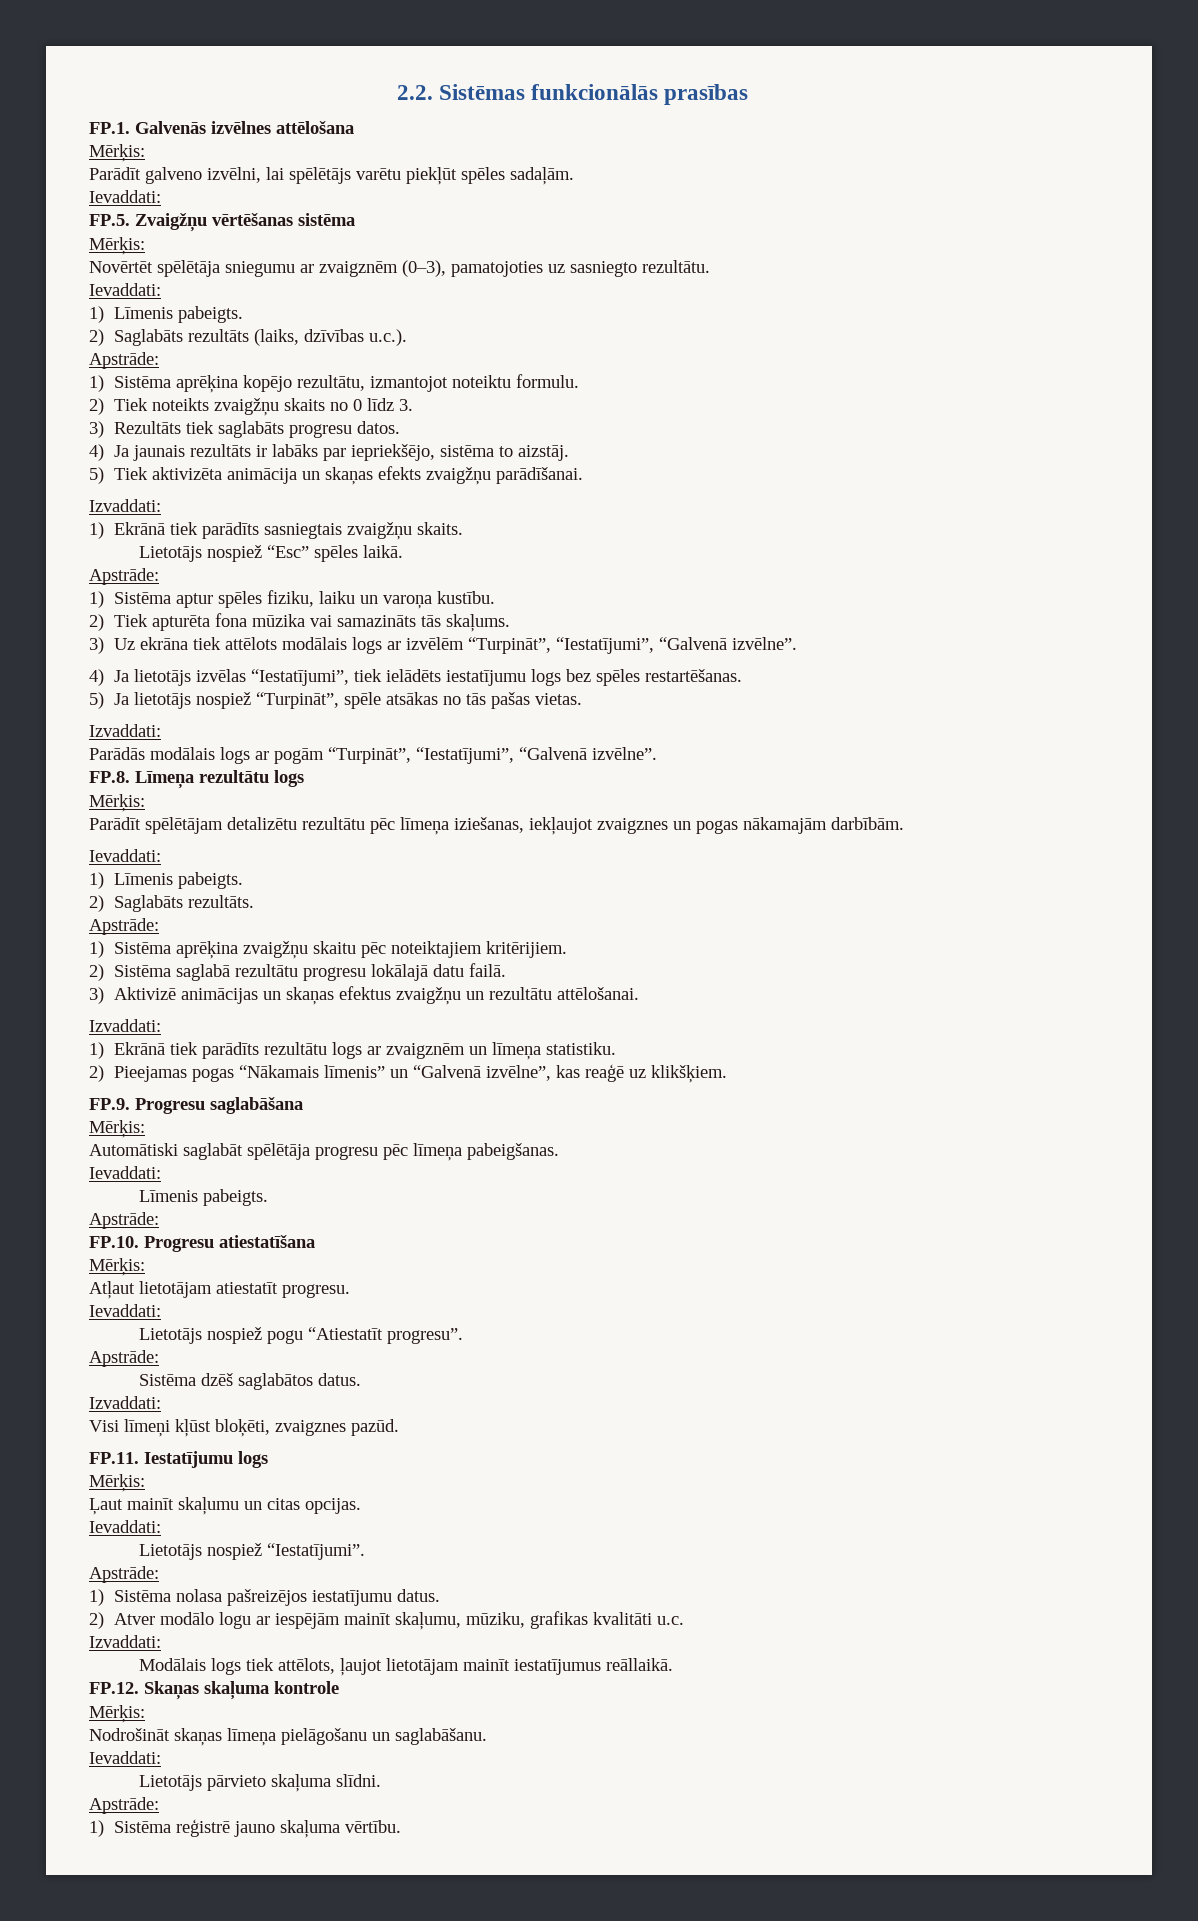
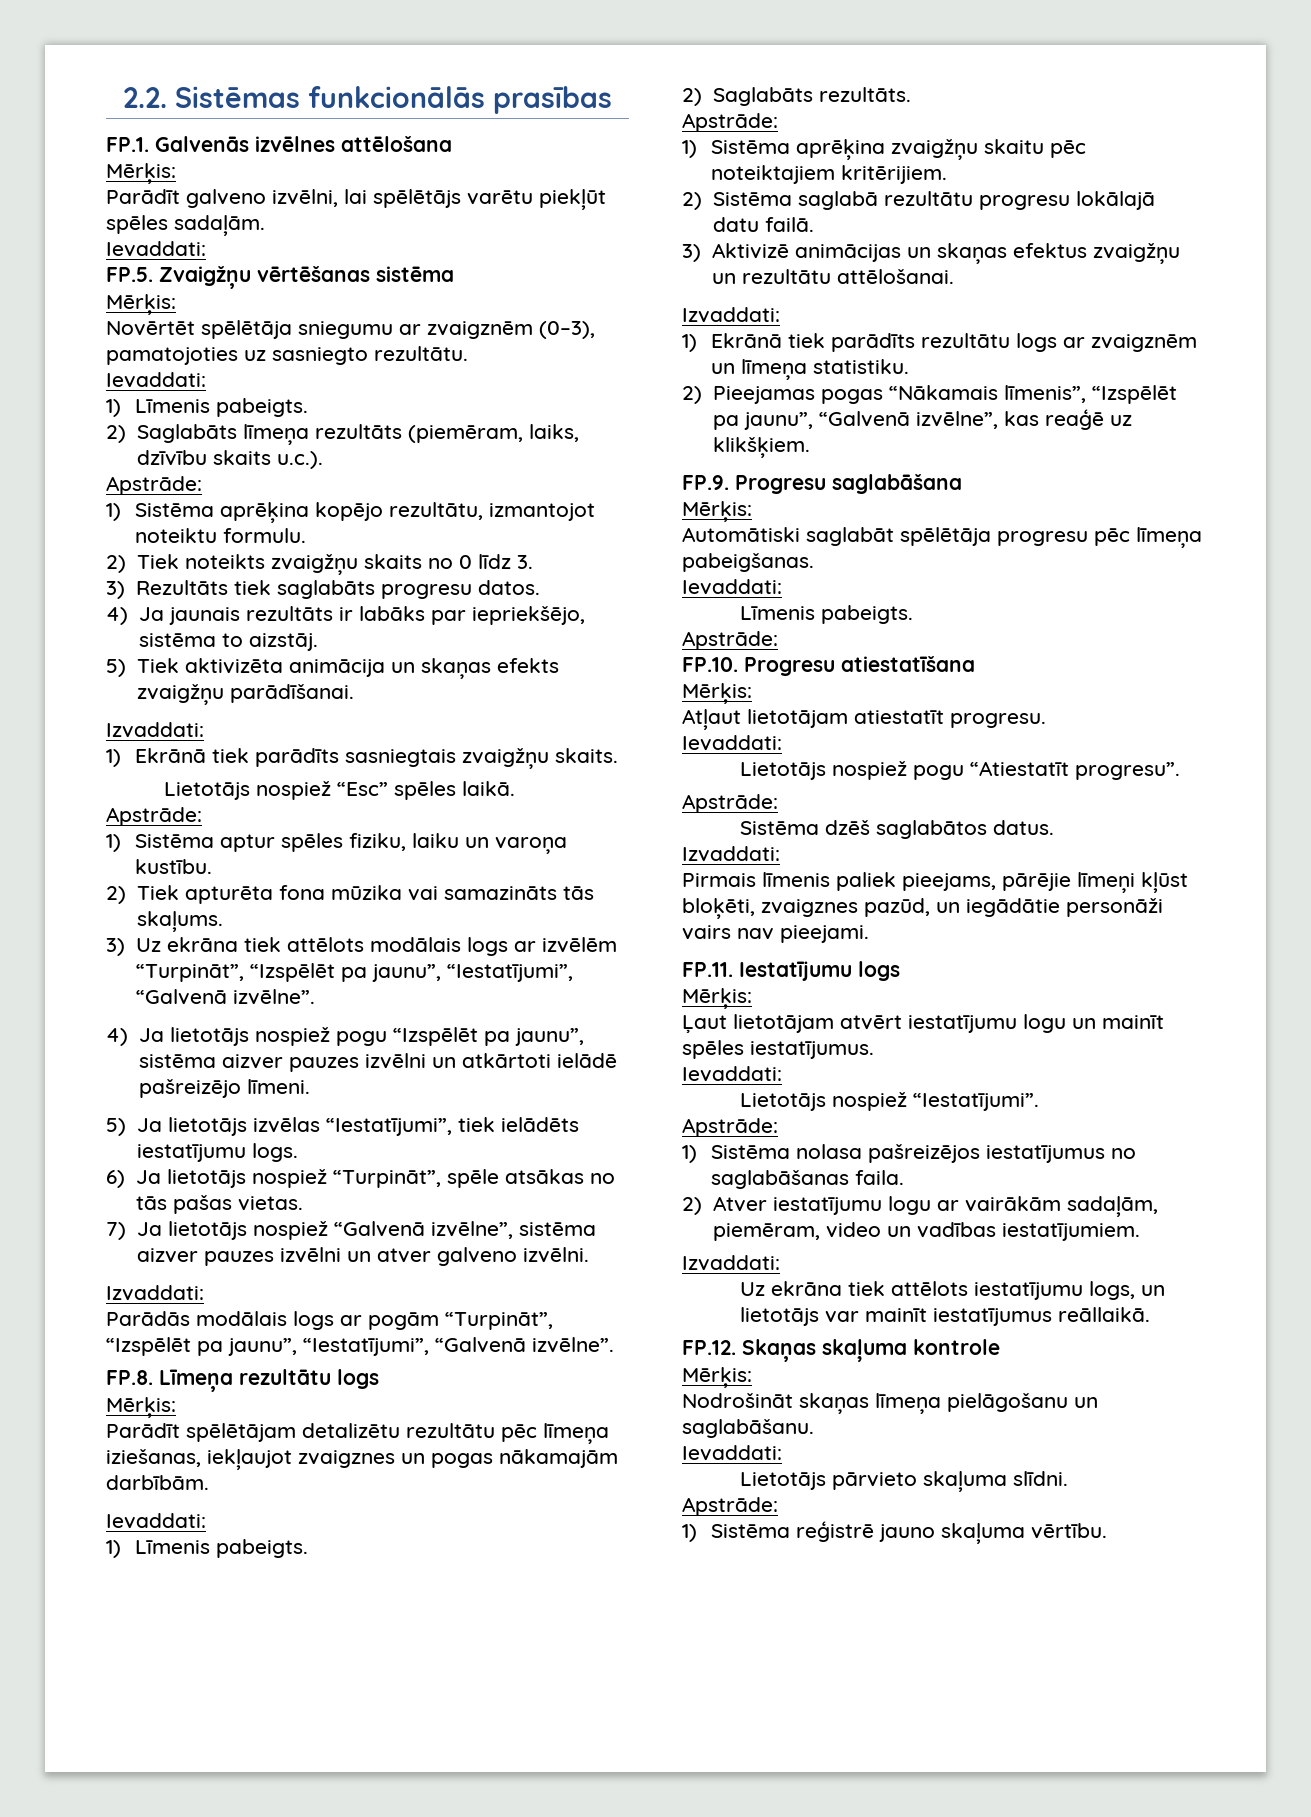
- 2) Saglabāts rezultāts (laiks, dzīvības u.c.).
+ 2) Saglabāts līmeņa rezultāts (piemēram, laiks, dzīvību skaits u.c.).
- 3) Uz ekrāna tiek attēlots modālais logs ar izvēlēm “Turpināt”, “Iestatījumi”, “Galvenā izvēlne”.
+ 3) Uz ekrāna tiek attēlots modālais logs ar izvēlēm “Turpināt”, “Izspēlēt pa jaunu”, “Iestatījumi”, “Galvenā izvēlne”.
- 4) Ja lietotājs izvēlas “Iestatījumi”, tiek ielādēts iestatījumu logs bez spēles restartēšanas.
- 5) Ja lietotājs nospiež “Turpināt”, spēle atsākas no tās pašas vietas.
+ 4) Ja lietotājs nospiež pogu “Izspēlēt pa jaunu”, sistēma aizver pauzes izvēlni un atkārtoti ielādē pašreizējo līmeni.
+ 5) Ja lietotājs izvēlas “Iestatījumi”, tiek ielādēts iestatījumu logs.
+ 6) Ja lietotājs nospiež “Turpināt”, spēle atsākas no tās pašas vietas.
+ 7) Ja lietotājs nospiež “Galvenā izvēlne”, sistēma aizver pauzes izvēlni un atver galveno izvēlni.
- Parādās modālais logs ar pogām “Turpināt”, “Iestatījumi”, “Galvenā izvēlne”.
+ Parādās modālais logs ar pogām “Turpināt”, “Izspēlēt pa jaunu”, “Iestatījumi”, “Galvenā izvēlne”.
- 2) Pieejamas pogas “Nākamais līmenis” un “Galvenā izvēlne”, kas reaģē uz klikšķiem.
+ 2) Pieejamas pogas “Nākamais līmenis”, “Izspēlēt pa jaunu”, “Galvenā izvēlne”, kas reaģē uz klikšķiem.
- Visi līmeņi kļūst bloķēti, zvaigznes pazūd.
+ Pirmais līmenis paliek pieejams, pārējie līmeņi kļūst bloķēti, zvaigznes pazūd, un iegādātie personāži vairs nav pieejami.
- Ļaut mainīt skaļumu un citas opcijas.
+ Ļaut lietotājam atvērt iestatījumu logu un mainīt spēles iestatījumus.
- 1) Sistēma nolasa pašreizējos iestatījumu datus.
+ 1) Sistēma nolasa pašreizējos iestatījumus no saglabāšanas faila.
- 2) Atver modālo logu ar iespējām mainīt skaļumu, mūziku, grafikas kvalitāti u.c.
+ 2) Atver iestatījumu logu ar vairākām sadaļām, piemēram, video un vadības iestatījumiem.
  Izvaddati:
- Modālais logs tiek attēlots, ļaujot lietotājam mainīt iestatījumus reāllaikā.
+ Uz ekrāna tiek attēlots iestatījumu logs, un lietotājs var mainīt iestatījumus reāllaikā.

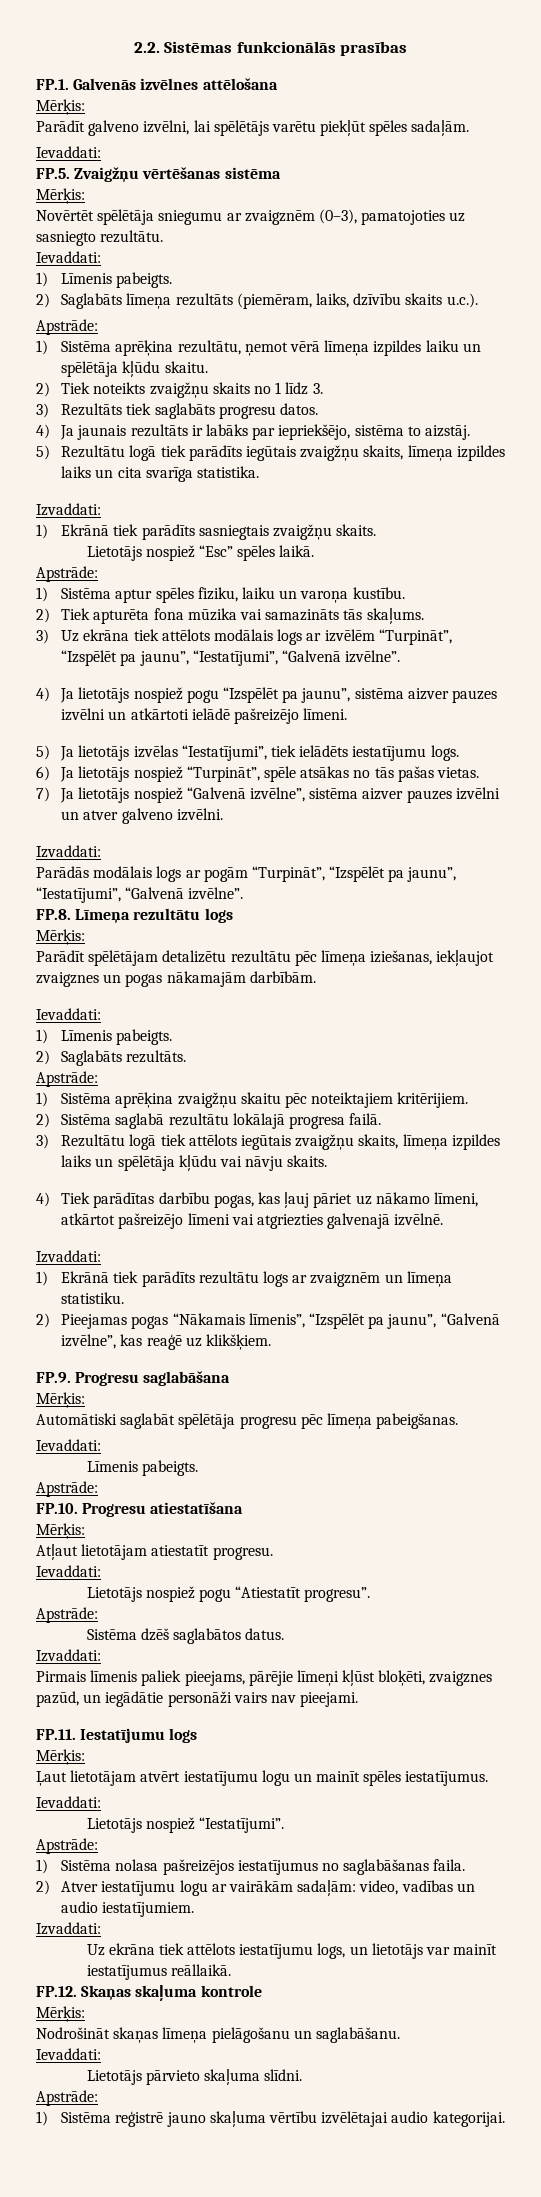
- 1) Sistēma aprēķina kopējo rezultātu, izmantojot noteiktu formulu.
+ 1) Sistēma aprēķina rezultātu, ņemot vērā līmeņa izpildes laiku un spēlētāja kļūdu skaitu.
- 2) Tiek noteikts zvaigžņu skaits no 0 līdz 3.
+ 2) Tiek noteikts zvaigžņu skaits no 1 līdz 3.
- 5) Tiek aktivizēta animācija un skaņas efekts zvaigžņu parādīšanai.
+ 5) Rezultātu logā tiek parādīts iegūtais zvaigžņu skaits, līmeņa izpildes laiks un cita svarīga statistika.
- 2) Sistēma saglabā rezultātu progresu lokālajā datu failā.
+ 2) Sistēma saglabā rezultātu lokālajā progresa failā.
- 3) Aktivizē animācijas un skaņas efektus zvaigžņu un rezultātu attēlošanai.
+ 3) Rezultātu logā tiek attēlots iegūtais zvaigžņu skaits, līmeņa izpildes laiks un spēlētāja kļūdu vai nāvju skaits.
+ 4) Tiek parādītas darbību pogas, kas ļauj pāriet uz nākamo līmeni, atkārtot pašreizējo līmeni vai atgriezties galvenajā izvēlnē.
- 2) Atver iestatījumu logu ar vairākām sadaļām, piemēram, video un vadības iestatījumiem.
+ 2) Atver iestatījumu logu ar vairākām sadaļām: video, vadības un audio iestatījumiem.
- 1) Sistēma reģistrē jauno skaļuma vērtību.
+ 1) Sistēma reģistrē jauno skaļuma vērtību izvēlētajai audio kategorijai.

